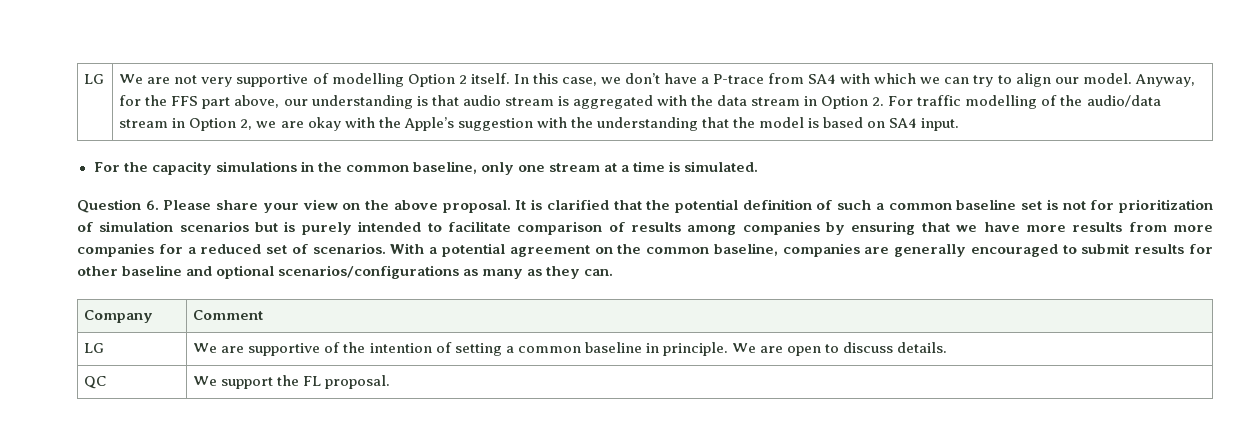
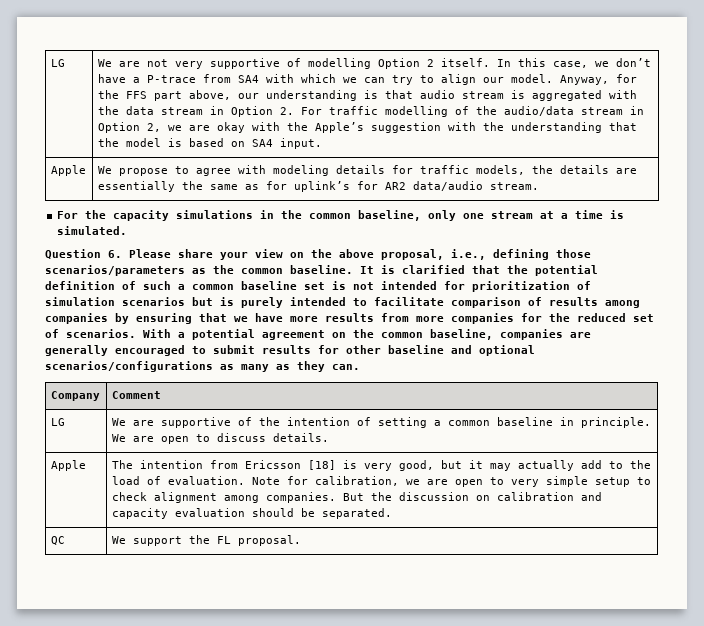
+ Apple | We propose to agree with modeling details for traffic models, the details are essentially the same as for uplink’s for AR2 data/audio stream.
- Question 6. Please share your view on the above proposal.
+ Question 6. Please share your view on the above proposal, i.e., defining those scenarios/parameters as the common baseline.
- It is clarified that the potential definition of such a common baseline set is not for prioritization of simulation scenarios but is purely intended to facilitate comparison of results among companies by ensuring that we have more results from more companies for a reduced set of scenarios.
+ It is clarified that the potential definition of such a common baseline set is not intended for prioritization of simulation scenarios but is purely intended to facilitate comparison of results among companies by ensuring that we have more results from more companies for the reduced set of scenarios.
+ Apple | The intention from Ericsson [18] is very good, but it may actually add to the load of evaluation. Note for calibration, we are open to very simple setup to check alignment among companies. But the discussion on calibration and capacity evaluation should be separated.

